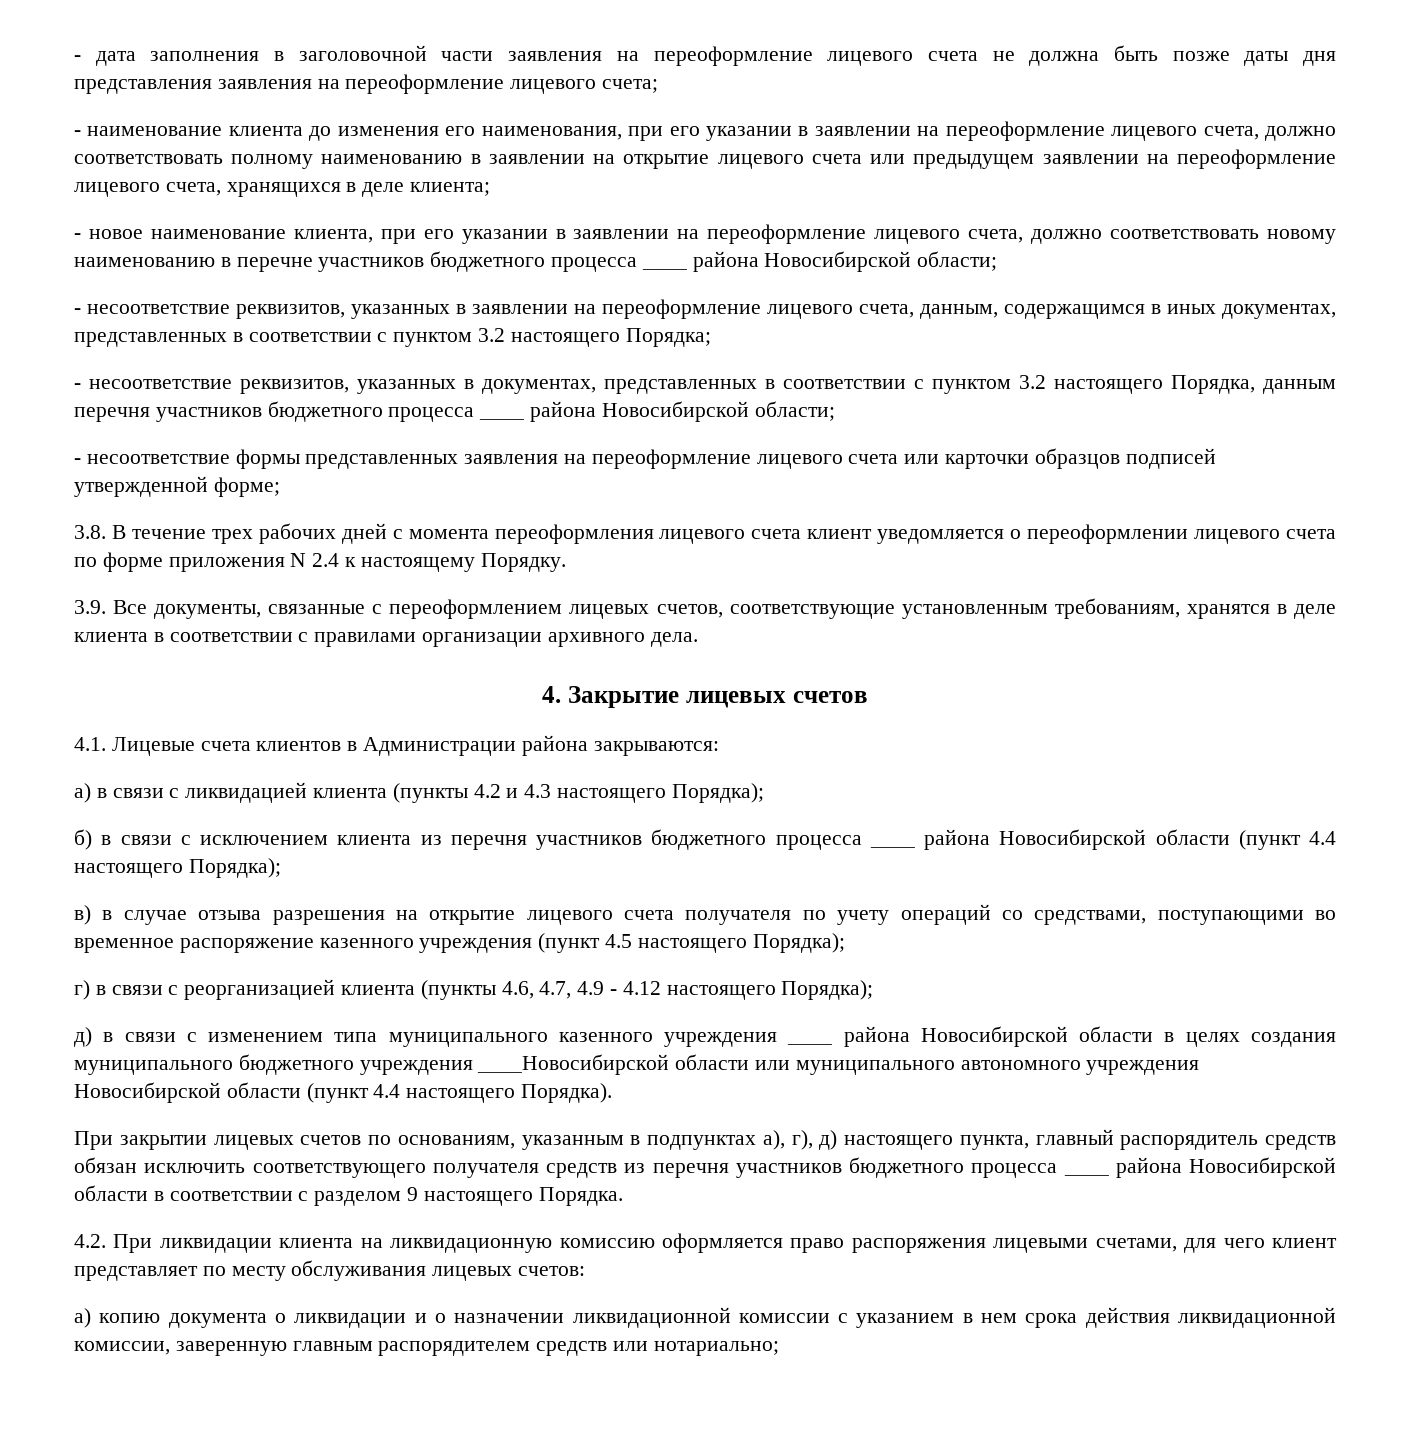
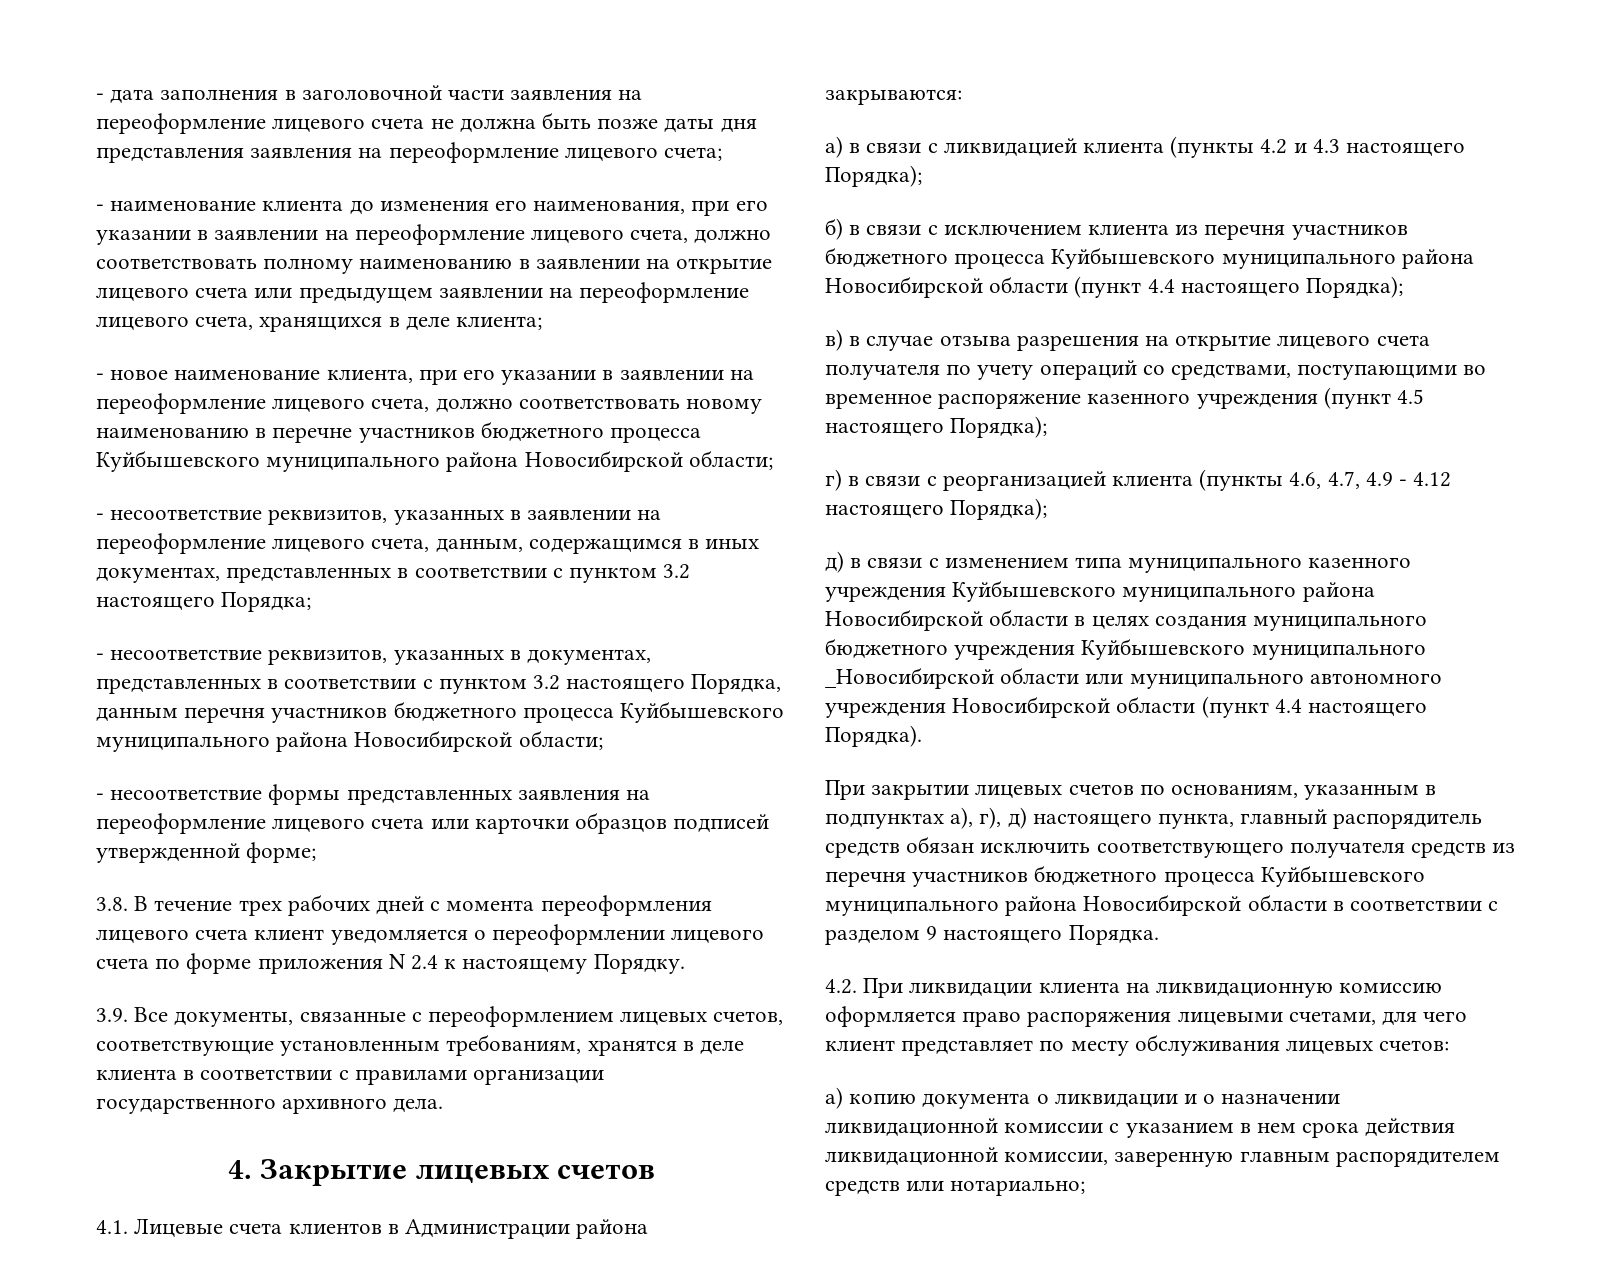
- - новое наименование клиента, при его указании в заявлении на переоформление лицевого счета, должно соответствовать новому наименованию в перечне участников бюджетного процесса ____ района Новосибирской области;
+ - новое наименование клиента, при его указании в заявлении на переоформление лицевого счета, должно соответствовать новому наименованию в перечне участников бюджетного процесса Куйбышевского муниципального района Новосибирской области;
- - несоответствие реквизитов, указанных в документах, представленных в соответствии с пунктом 3.2 настоящего Порядка, данным перечня участников бюджетного процесса ____ района Новосибирской области;
+ - несоответствие реквизитов, указанных в документах, представленных в соответствии с пунктом 3.2 настоящего Порядка, данным перечня участников бюджетного процесса Куйбышевского муниципального района Новосибирской области;
- 3.9. Все документы, связанные с переоформлением лицевых счетов, соответствующие установленным требованиям, хранятся в деле клиента в соответствии с правилами организации архивного дела.
+ 3.9. Все документы, связанные с переоформлением лицевых счетов, соответствующие установленным требованиям, хранятся в деле клиента в соответствии с правилами организации государственного архивного дела.
- б) в связи с исключением клиента из перечня участников бюджетного процесса ____ района Новосибирской области (пункт 4.4 настоящего Порядка);
+ б) в связи с исключением клиента из перечня участников бюджетного процесса Куйбышевского муниципального района Новосибирской области (пункт 4.4 настоящего Порядка);
- д) в связи с изменением типа муниципального казенного учреждения ____ района Новосибирской области в целях создания муниципального бюджетного учреждения ____Новосибирской области или муниципального автономного учреждения Новосибирской области (пункт 4.4 настоящего Порядка).
+ д) в связи с изменением типа муниципального казенного учреждения Куйбышевского муниципального района Новосибирской области в целях создания муниципального бюджетного учреждения Куйбышевского муниципального _Новосибирской области или муниципального автономного учреждения Новосибирской области (пункт 4.4 настоящего Порядка).
- При закрытии лицевых счетов по основаниям, указанным в подпунктах а), г), д) настоящего пункта, главный распорядитель средств обязан исключить соответствующего получателя средств из перечня участников бюджетного процесса ____ района Новосибирской области в соответствии с разделом 9 настоящего Порядка.
+ При закрытии лицевых счетов по основаниям, указанным в подпунктах а), г), д) настоящего пункта, главный распорядитель средств обязан исключить соответствующего получателя средств из перечня участников бюджетного процесса Куйбышевского муниципального района Новосибирской области в соответствии с разделом 9 настоящего Порядка.

